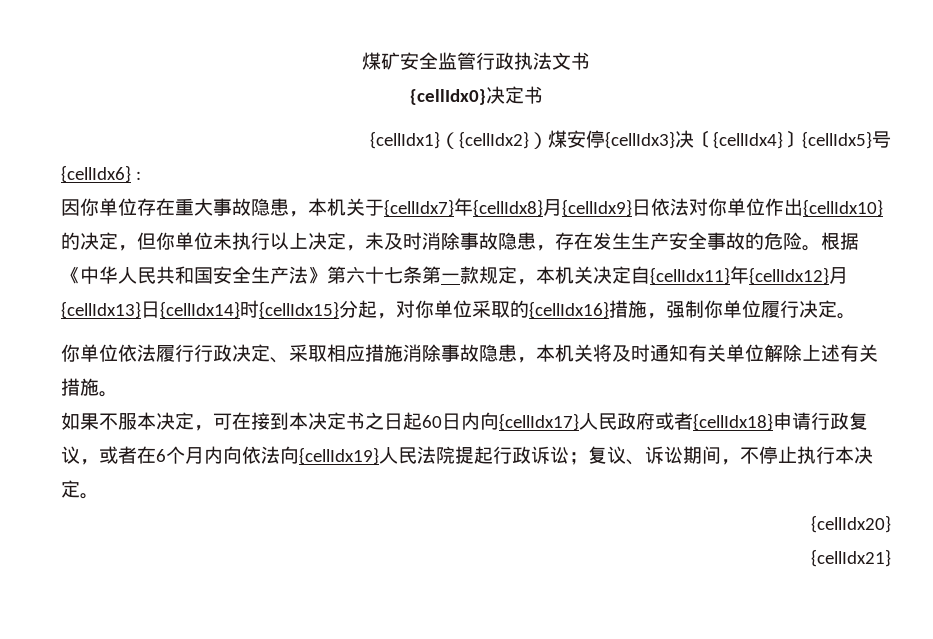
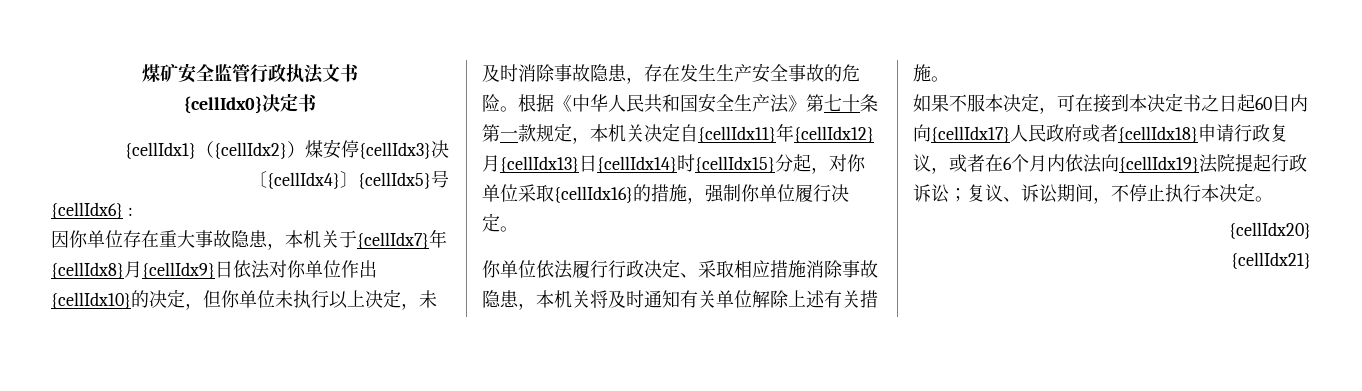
- 根据《中华人民共和国安全生产法》第六十七条第一款规定，本机关决定自{cellIdx11}年{cellIdx12}月{cellIdx13}日{cellIdx14}时{cellIdx15}分起，对你单位采取的{cellIdx16}措施，强制你单位履行决定。
+ 根据《中华人民共和国安全生产法》第七十条第一款规定，本机关决定自{cellIdx11}年{cellIdx12}月{cellIdx13}日{cellIdx14}时{cellIdx15}分起，对你单位采取{cellIdx16}的措施，强制你单位履行决定。
- 如果不服本决定，可在接到本决定书之日起60日内向{cellIdx17}人民政府或者{cellIdx18}申请行政复议，或者在6个月内向依法向{cellIdx19}人民法院提起行政诉讼；复议、诉讼期间，不停止执行本决定。
+ 如果不服本决定，可在接到本决定书之日起60日内向{cellIdx17}人民政府或者{cellIdx18}申请行政复议，或者在6个月内依法向{cellIdx19}法院提起行政诉讼；复议、诉讼期间，不停止执行本决定。

